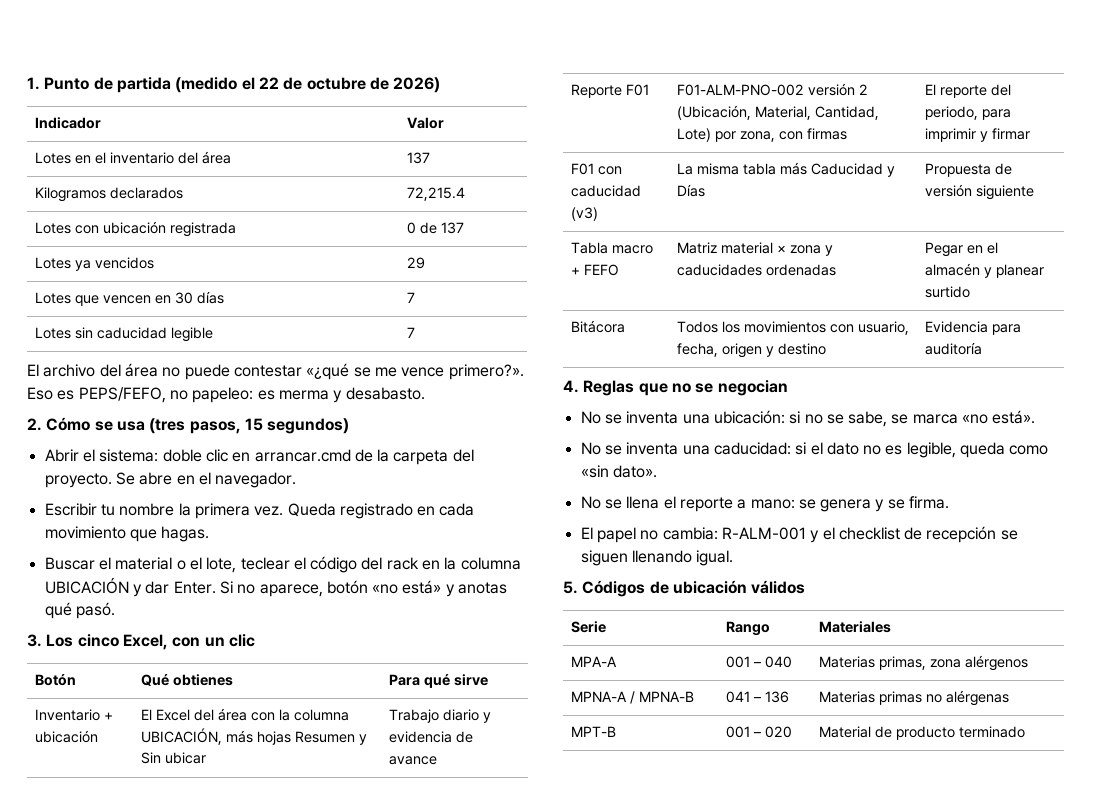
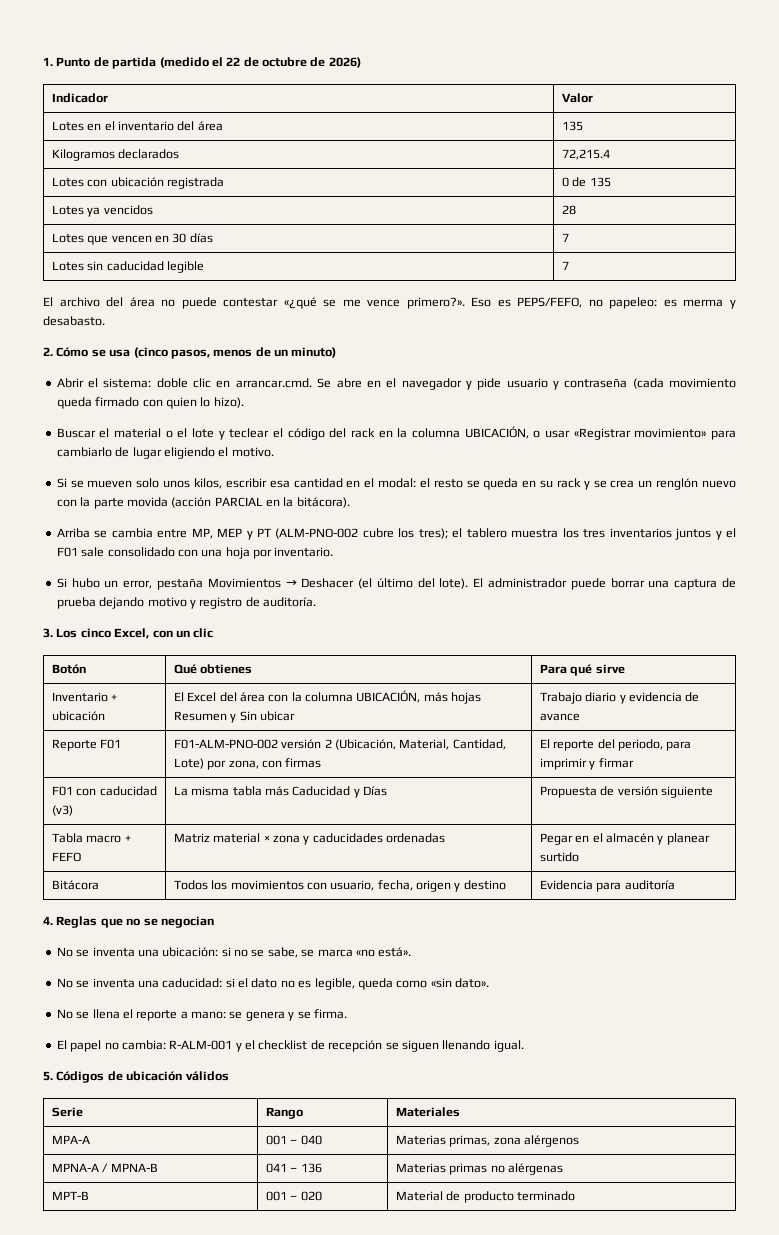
- Lotes en el inventario del área | 137
+ Lotes en el inventario del área | 135
- Lotes con ubicación registrada | 0 de 137
+ Lotes con ubicación registrada | 0 de 135
- Lotes ya vencidos | 29
+ Lotes ya vencidos | 28
- 2. Cómo se usa (tres pasos, 15 segundos)
+ 2. Cómo se usa (cinco pasos, menos de un minuto)
- Abrir el sistema: doble clic en arrancar.cmd de la carpeta del proyecto. Se abre en el navegador.
- Escribir tu nombre la primera vez. Queda registrado en cada movimiento que hagas.
+ Abrir el sistema: doble clic en arrancar.cmd. Se abre en el navegador y pide usuario y contraseña (cada movimiento queda firmado con quien lo hizo).
- Buscar el material o el lote, teclear el código del rack en la columna UBICACIÓN y dar Enter. Si no aparece, botón «no está» y anotas qué pasó.
+ Buscar el material o el lote y teclear el código del rack en la columna UBICACIÓN, o usar «Registrar movimiento» para cambiarlo de lugar eligiendo el motivo.
+ Si se mueven solo unos kilos, escribir esa cantidad en el modal: el resto se queda en su rack y se crea un renglón nuevo con la parte movida (acción PARCIAL en la bitácora).
+ Arriba se cambia entre MP, MEP y PT (ALM-PNO-002 cubre los tres); el tablero muestra los tres inventarios juntos y el F01 sale consolidado con una hoja por inventario.
+ Si hubo un error, pestaña Movimientos → Deshacer (el último del lote). El administrador puede borrar una captura de prueba dejando motivo y registro de auditoría.

